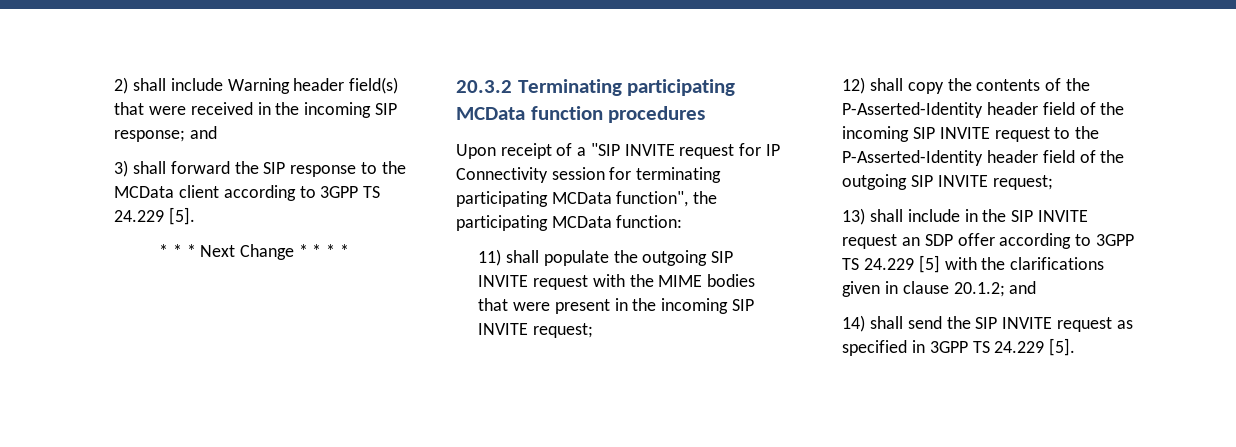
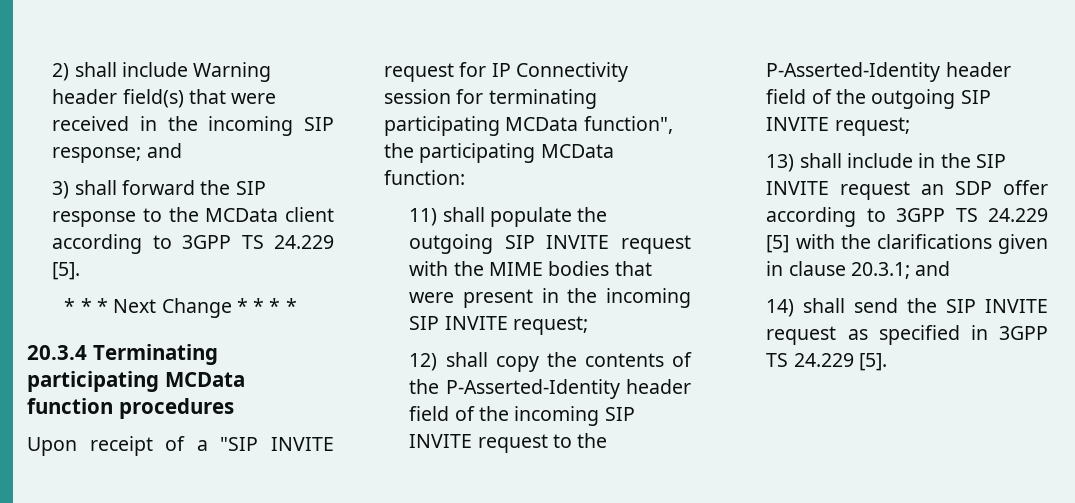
- 20.3.2 Terminating participating MCData function procedures
+ 20.3.4 Terminating participating MCData function procedures
- 13) shall include in the SIP INVITE request an SDP offer according to 3GPP TS 24.229 [5] with the clarifications given in clause 20.1.2; and
+ 13) shall include in the SIP INVITE request an SDP offer according to 3GPP TS 24.229 [5] with the clarifications given in clause 20.3.1; and

